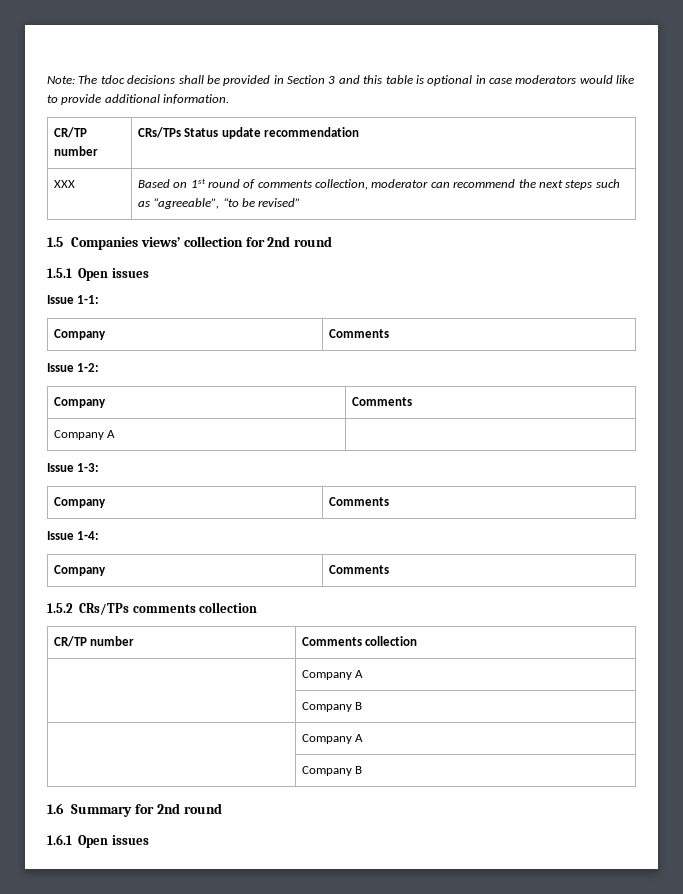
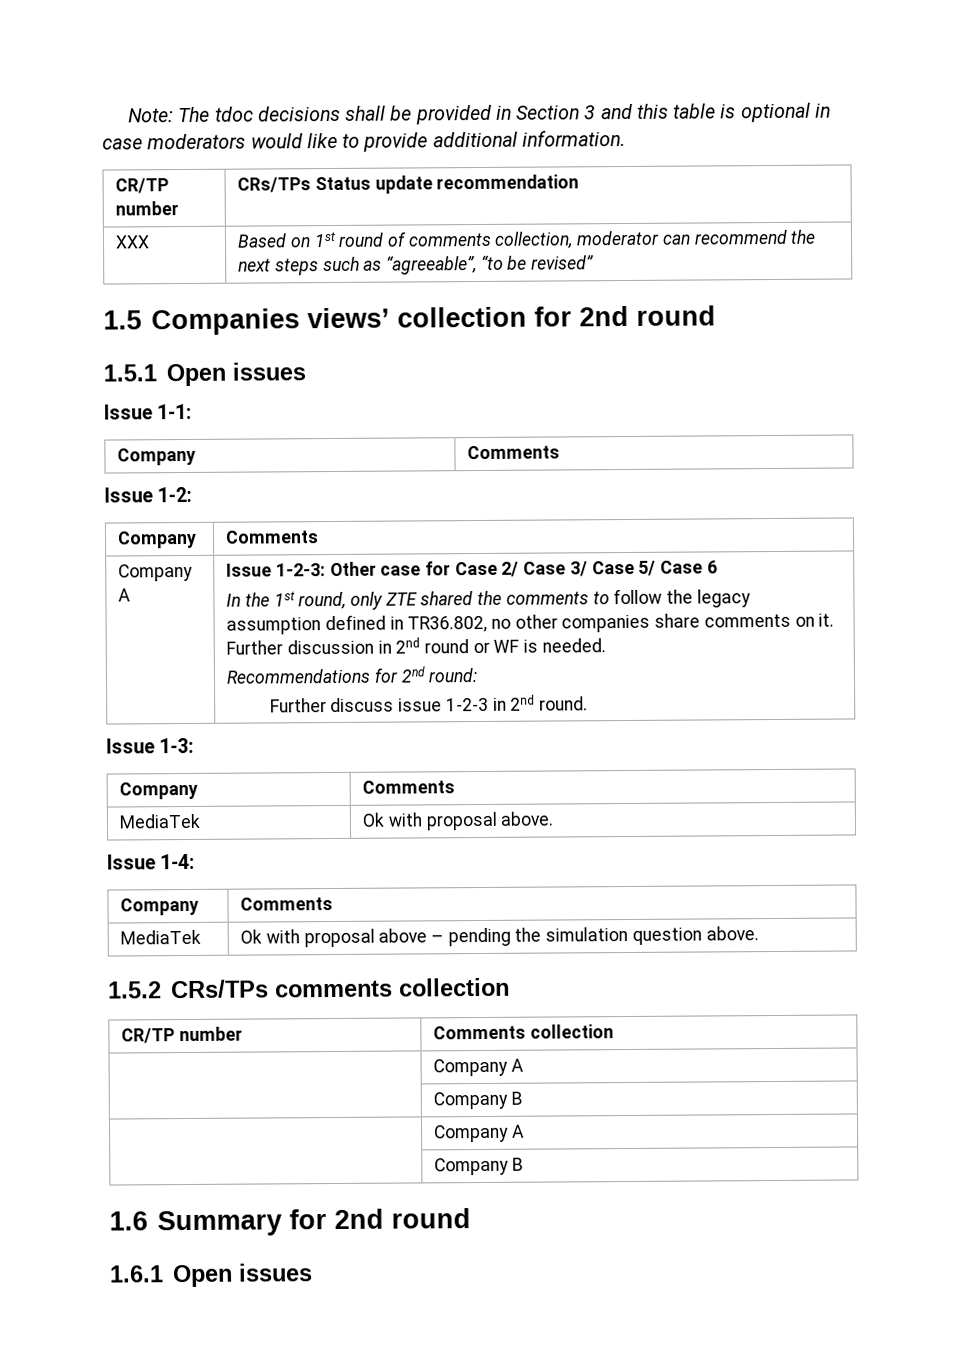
+ Issue 1-2-3: Other case for Case 2/ Case 3/ Case 5/ Case 6
+ In the 1st round, only ZTE shared the comments to follow the legacy assumption defined in TR36.802, no other companies share comments on it. Further discussion in 2nd round or WF is needed.
+ Recommendations for 2nd round:
+ Further discuss issue 1-2-3 in 2nd round.
+ MediaTek | Ok with proposal above.
+ MediaTek | Ok with proposal above – pending the simulation question above.

